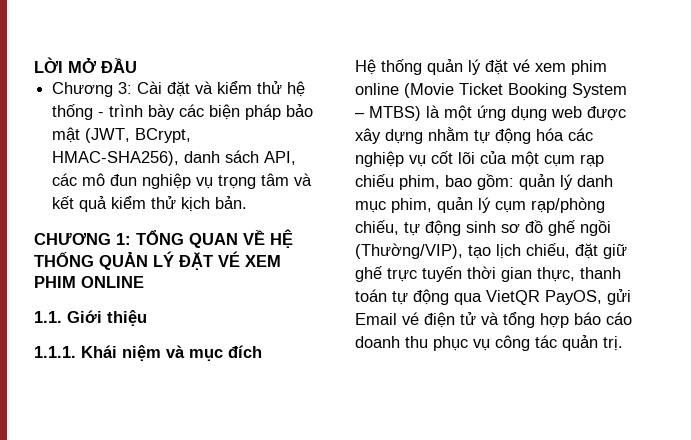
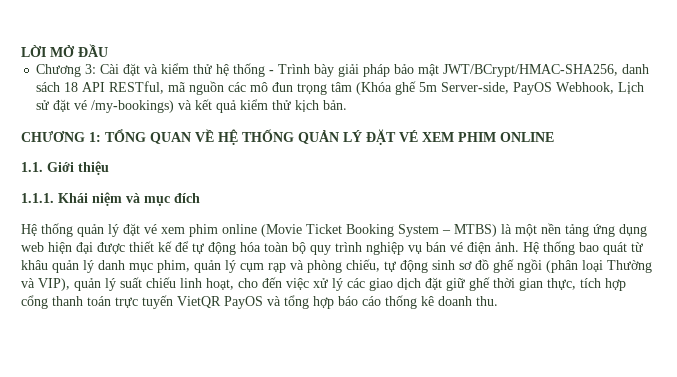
- Chương 3: Cài đặt và kiểm thử hệ thống - trình bày các biện pháp bảo mật (JWT, BCrypt, HMAC-SHA256), danh sách API, các mô đun nghiệp vụ trọng tâm và kết quả kiểm thử kịch bản.
+ Chương 3: Cài đặt và kiểm thử hệ thống - Trình bày giải pháp bảo mật JWT/BCrypt/HMAC-SHA256, danh sách 18 API RESTful, mã nguồn các mô đun trọng tâm (Khóa ghế 5m Server-side, PayOS Webhook, Lịch sử đặt vé /my-bookings) và kết quả kiểm thử kịch bản.
- Hệ thống quản lý đặt vé xem phim online (Movie Ticket Booking System – MTBS) là một ứng dụng web được xây dựng nhằm tự động hóa các nghiệp vụ cốt lõi của một cụm rạp chiếu phim, bao gồm: quản lý danh mục phim, quản lý cụm rạp/phòng chiếu, tự động sinh sơ đồ ghế ngồi (Thường/VIP), tạo lịch chiếu, đặt giữ ghế trực tuyến thời gian thực, thanh toán tự động qua VietQR PayOS, gửi Email vé điện tử và tổng hợp báo cáo doanh thu phục vụ công tác quản trị.
+ Hệ thống quản lý đặt vé xem phim online (Movie Ticket Booking System – MTBS) là một nền tảng ứng dụng web hiện đại được thiết kế để tự động hóa toàn bộ quy trình nghiệp vụ bán vé điện ảnh. Hệ thống bao quát từ khâu quản lý danh mục phim, quản lý cụm rạp và phòng chiếu, tự động sinh sơ đồ ghế ngồi (phân loại Thường và VIP), quản lý suất chiếu linh hoạt, cho đến việc xử lý các giao dịch đặt giữ ghế thời gian thực, tích hợp cổng thanh toán trực tuyến VietQR PayOS và tổng hợp báo cáo thống kê doanh thu.

